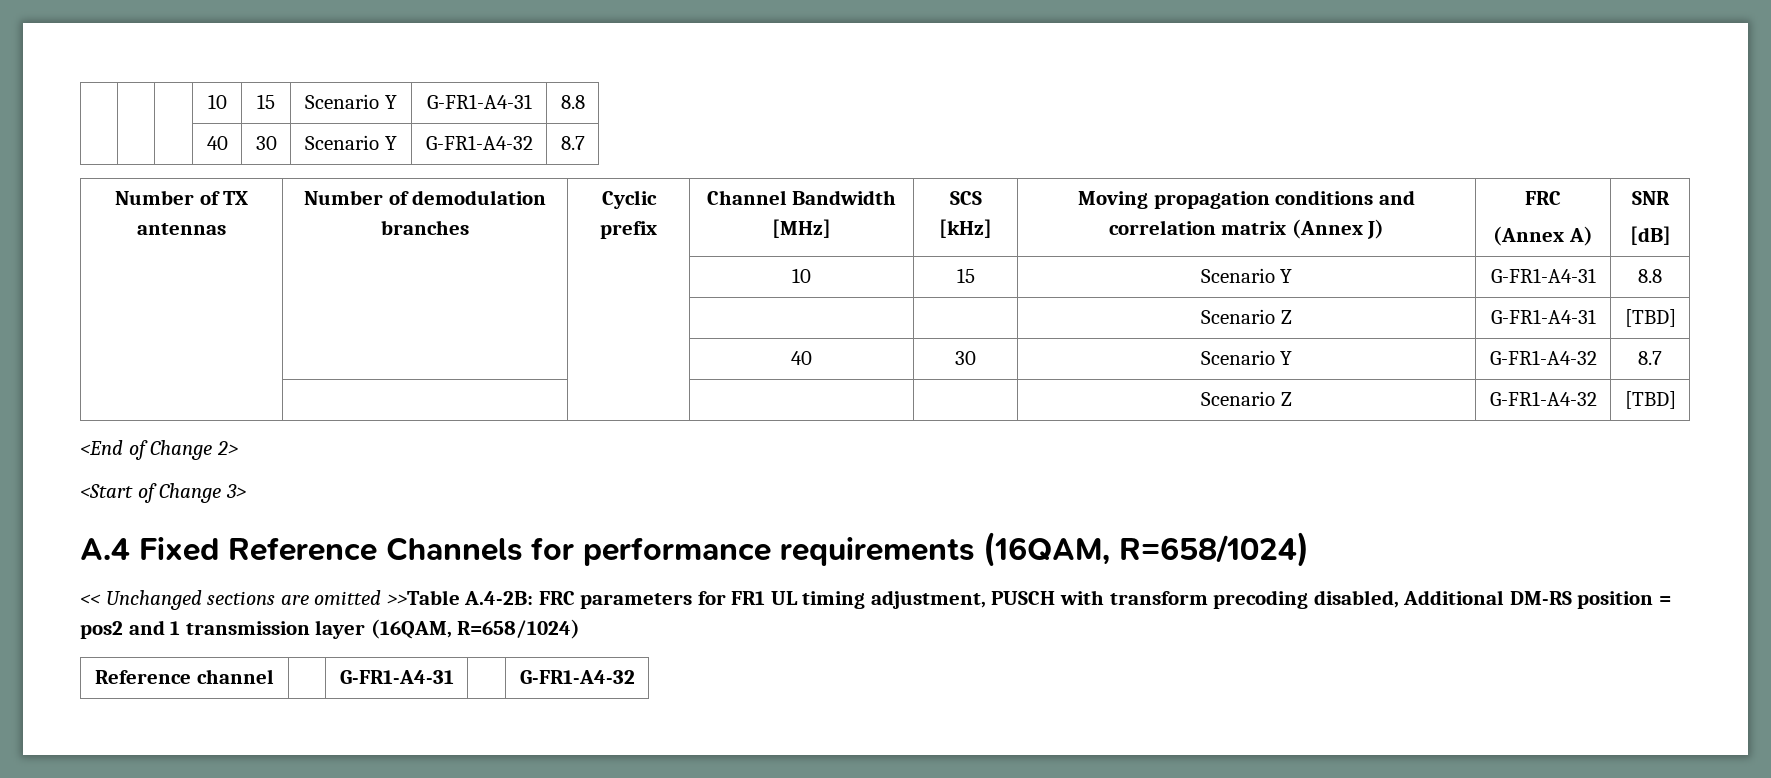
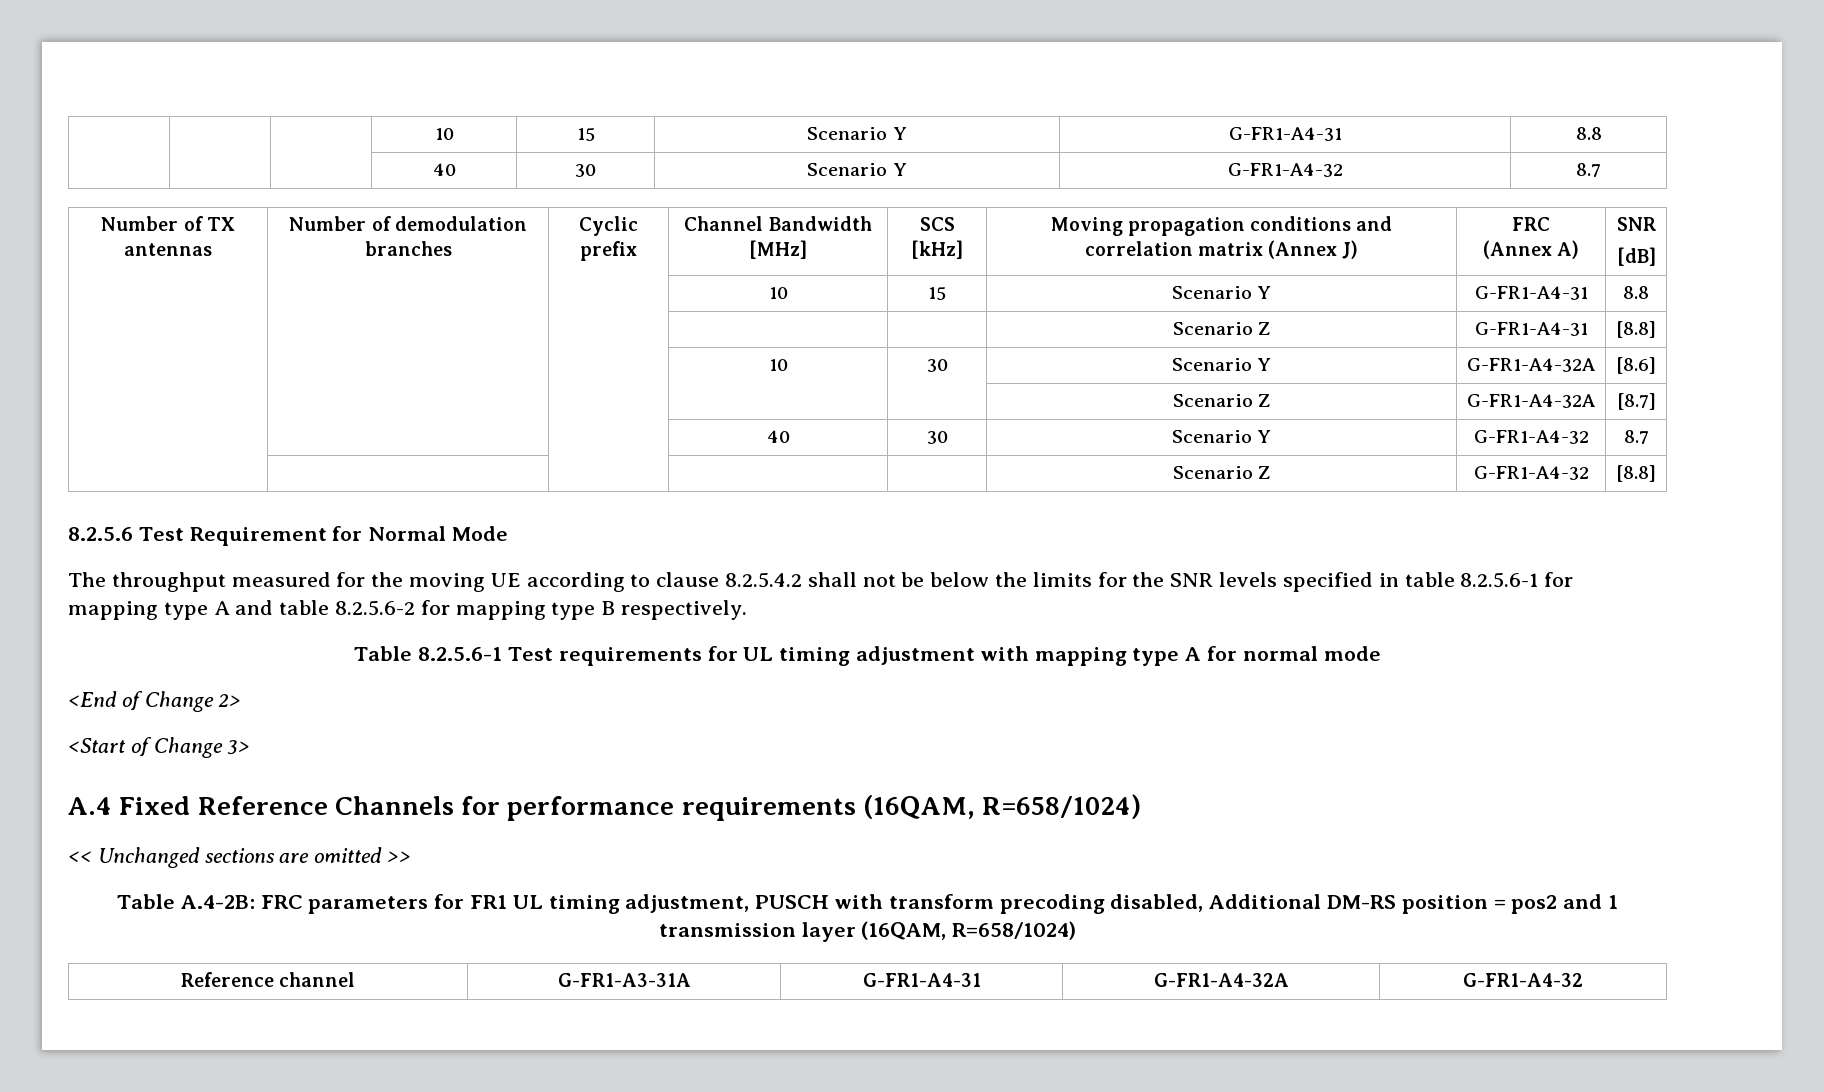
- | | | | | Scenario Z | G-FR1-A4-31 | [TBD]
+ | | | | | Scenario Z | G-FR1-A4-31 | [8.8]
+ | | | 10 | 30 | Scenario Y | G-FR1-A4-32A | [8.6]
+ | | | | | Scenario Z | G-FR1-A4-32A | [8.7]
- | | | | | Scenario Z | G-FR1-A4-32 | [TBD]
+ | | | | | Scenario Z | G-FR1-A4-32 | [8.8]
+ 8.2.5.6 Test Requirement for Normal Mode
+ The throughput measured for the moving UE according to clause 8.2.5.4.2 shall not be below the limits for the SNR levels specified in table 8.2.5.6-1 for mapping type A and table 8.2.5.6-2 for mapping type B respectively.
+ Table 8.2.5.6-1 Test requirements for UL timing adjustment with mapping type A for normal mode
- << Unchanged sections are omitted >>Table A.4-2B: FRC parameters for FR1 UL timing adjustment, PUSCH with transform precoding disabled, Additional DM-RS position = pos2 and 1 transmission layer (16QAM, R=658/1024)
+ << Unchanged sections are omitted >>
+ Table A.4-2B: FRC parameters for FR1 UL timing adjustment, PUSCH with transform precoding disabled, Additional DM-RS position = pos2 and 1 transmission layer (16QAM, R=658/1024)
- Reference channel | | G-FR1-A4-31 | | G-FR1-A4-32
+ Reference channel | G-FR1-A3-31A | G-FR1-A4-31 | G-FR1-A4-32A | G-FR1-A4-32

